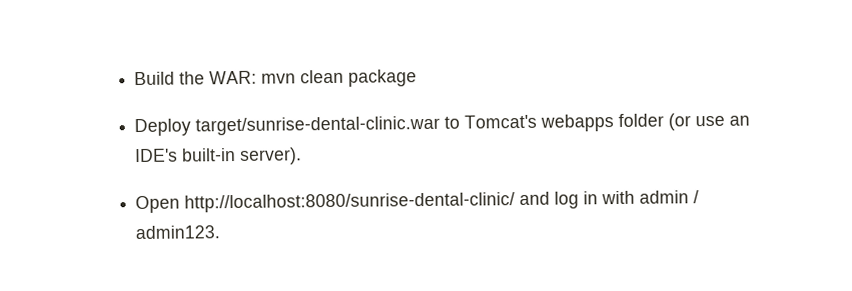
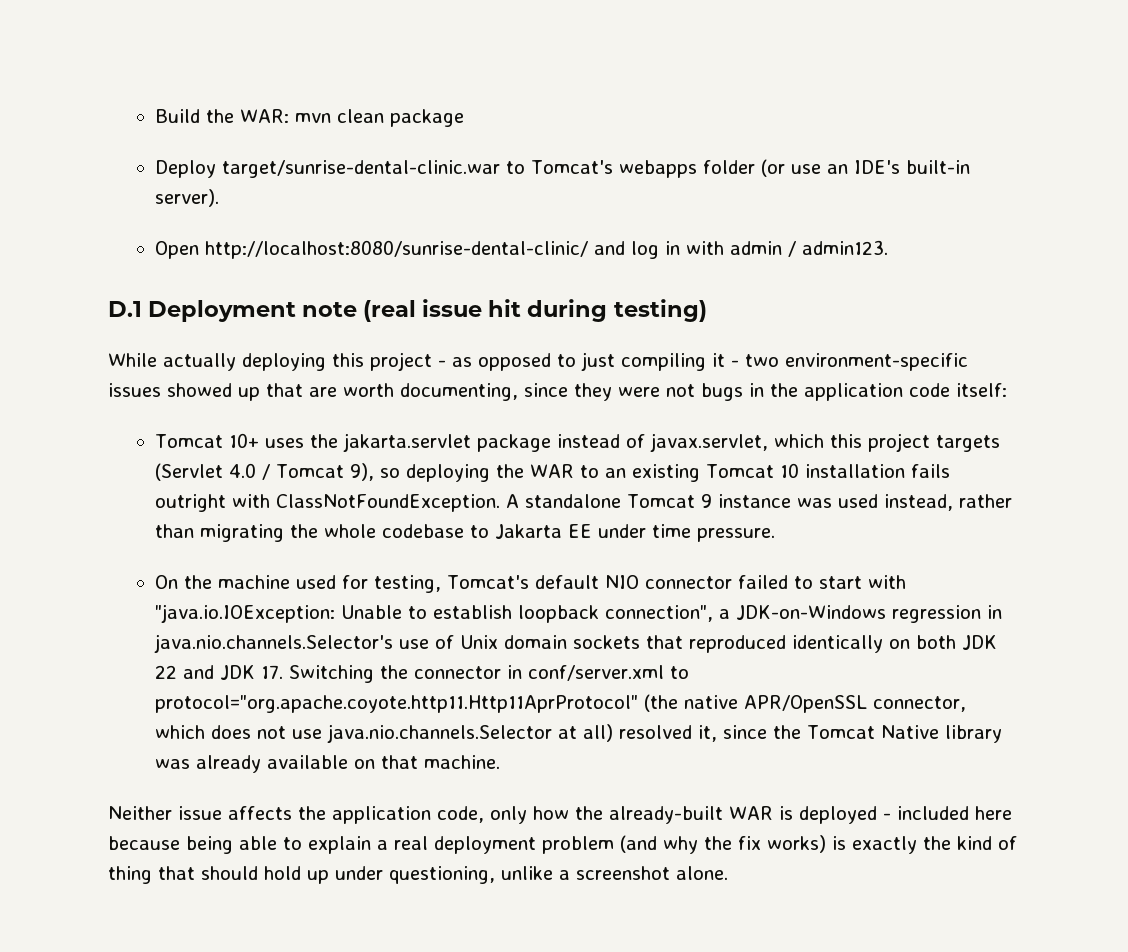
+ D.1 Deployment note (real issue hit during testing)
+ While actually deploying this project - as opposed to just compiling it - two environment-specific issues showed up that are worth documenting, since they were not bugs in the application code itself:
+ Tomcat 10+ uses the jakarta.servlet package instead of javax.servlet, which this project targets (Servlet 4.0 / Tomcat 9), so deploying the WAR to an existing Tomcat 10 installation fails outright with ClassNotFoundException. A standalone Tomcat 9 instance was used instead, rather than migrating the whole codebase to Jakarta EE under time pressure.
+ On the machine used for testing, Tomcat's default NIO connector failed to start with "java.io.IOException: Unable to establish loopback connection", a JDK-on-Windows regression in java.nio.channels.Selector's use of Unix domain sockets that reproduced identically on both JDK 22 and JDK 17. Switching the connector in conf/server.xml to protocol="org.apache.coyote.http11.Http11AprProtocol" (the native APR/OpenSSL connector, which does not use java.nio.channels.Selector at all) resolved it, since the Tomcat Native library was already available on that machine.
+ Neither issue affects the application code, only how the already-built WAR is deployed - included here because being able to explain a real deployment problem (and why the fix works) is exactly the kind of thing that should hold up under questioning, unlike a screenshot alone.

